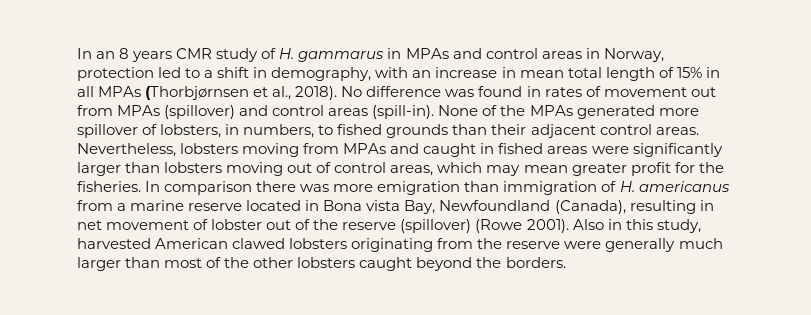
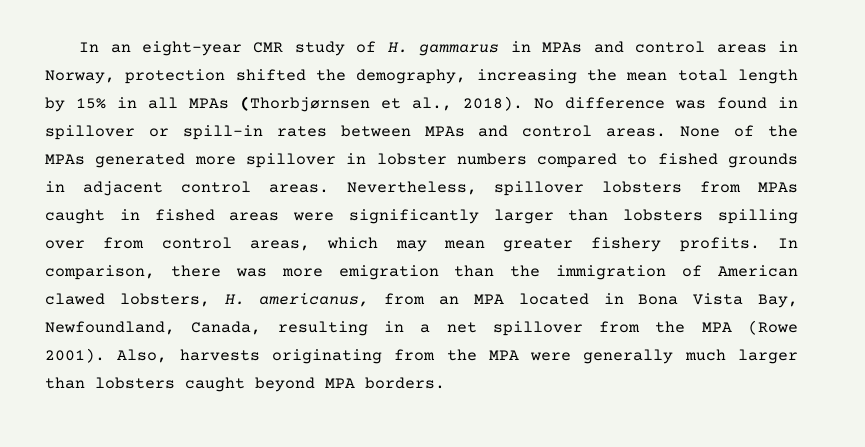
- In an 8 years CMR study of H. gammarus in MPAs and control areas in Norway, protection led to a shift in demography, with an increase in mean total length of 15% in all MPAs (Thorbjørnsen et al., 2018).
+ In an eight-year CMR study of H. gammarus in MPAs and control areas in Norway, protection shifted the demography, increasing the mean total length by 15% in all MPAs (Thorbjørnsen et al., 2018).
- No difference was found in rates of movement out from MPAs (spillover) and control areas (spill-in).
+ No difference was found in spillover or spill-in rates between MPAs and control areas.
- None of the MPAs generated more spillover of lobsters, in numbers, to fished grounds than their adjacent control areas.
+ None of the MPAs generated more spillover in lobster numbers compared to fished grounds in adjacent control areas.
- Nevertheless, lobsters moving from MPAs and caught in fished areas were significantly larger than lobsters moving out of control areas, which may mean greater profit for the fisheries. In comparison there was more emigration than immigration of H. americanus from a marine reserve located in Bona vista Bay, Newfoundland (Canada), resulting in net movement of lobster out of the reserve (spillover) (Rowe 2001). Also in this study, harvested American clawed lobsters originating from the reserve were generally much larger than most of the other lobsters caught beyond the borders.
+ Nevertheless, spillover lobsters from MPAs caught in fished areas were significantly larger than lobsters spilling over from control areas, which may mean greater fishery profits. In comparison, there was more emigration than the immigration of American clawed lobsters, H. americanus, from an MPA located in Bona Vista Bay, Newfoundland, Canada, resulting in a net spillover from the MPA (Rowe 2001). Also, harvests originating from the MPA were generally much larger than lobsters caught beyond MPA borders.

